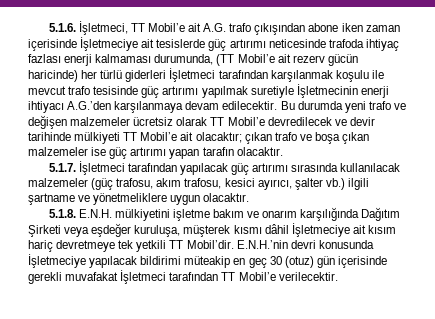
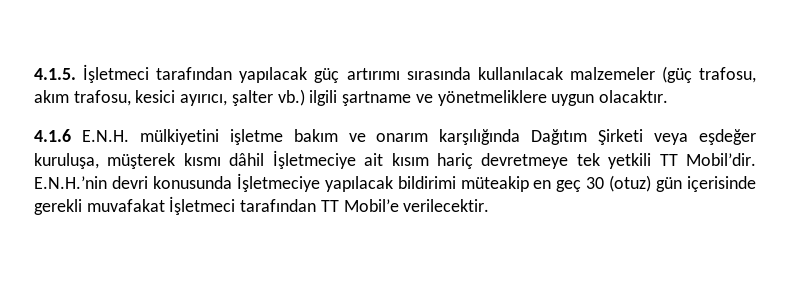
- 5.1.6. İşletmeci, TT Mobil’e ait A.G. trafo çıkışından abone iken zaman içerisinde İşletmeciye ait tesislerde güç artırımı neticesinde trafoda ihtiyaç fazlası enerji kalmaması durumunda, (TT Mobil’e ait rezerv gücün haricinde) her türlü giderleri İşletmeci tarafından karşılanmak koşulu ile mevcut trafo tesisinde güç artırımı yapılmak suretiyle İşletmecinin enerji ihtiyacı A.G.’den karşılanmaya devam edilecektir. Bu durumda yeni trafo ve değişen malzemeler ücretsiz olarak TT Mobil’e devredilecek ve devir tarihinde mülkiyeti TT Mobil’e ait olacaktır; çıkan trafo ve boşa çıkan malzemeler ise güç artırımı yapan tarafın olacaktır.
- 5.1.7. İşletmeci tarafından yapılacak güç artırımı sırasında kullanılacak malzemeler (güç trafosu, akım trafosu, kesici ayırıcı, şalter vb.) ilgili şartname ve yönetmeliklere uygun olacaktır.
+ 4.1.5. İşletmeci tarafından yapılacak güç artırımı sırasında kullanılacak malzemeler (güç trafosu, akım trafosu, kesici ayırıcı, şalter vb.) ilgili şartname ve yönetmeliklere uygun olacaktır.
- 5.1.8. E.N.H. mülkiyetini işletme bakım ve onarım karşılığında Dağıtım Şirketi veya eşdeğer kuruluşa, müşterek kısmı dâhil İşletmeciye ait kısım hariç devretmeye tek yetkili TT Mobil’dir.
+ 4.1.6 E.N.H. mülkiyetini işletme bakım ve onarım karşılığında Dağıtım Şirketi veya eşdeğer kuruluşa, müşterek kısmı dâhil İşletmeciye ait kısım hariç devretmeye tek yetkili TT Mobil’dir.

